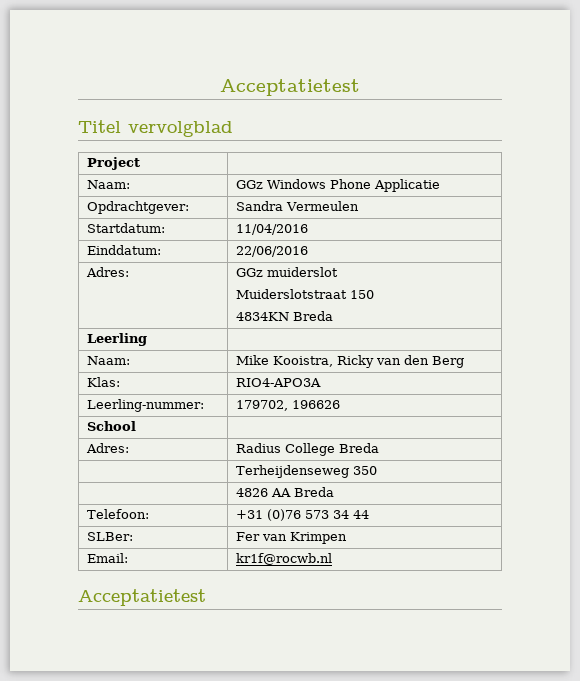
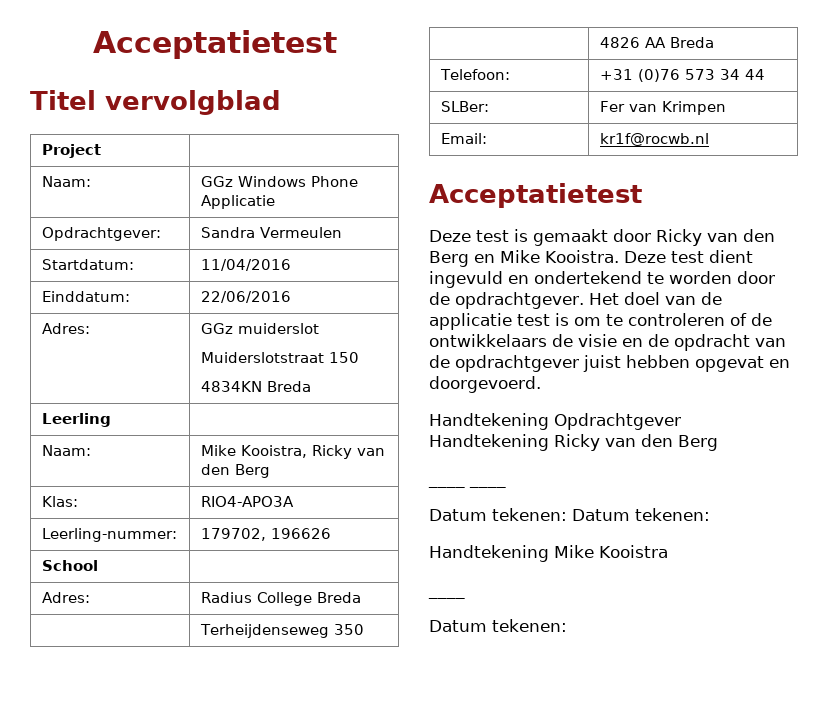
+ Deze test is gemaakt door Ricky van den Berg en Mike Kooistra. Deze test dient ingevuld en ondertekend te worden door de opdrachtgever. Het doel van de applicatie test is om te controleren of de ontwikkelaars de visie en de opdracht van de opdrachtgever juist hebben opgevat en doorgevoerd.
+ Handtekening Opdrachtgever Handtekening Ricky van den Berg
+ ____ ____
+ Datum tekenen: Datum tekenen:
+ Handtekening Mike Kooistra
+ ____
+ Datum tekenen:

